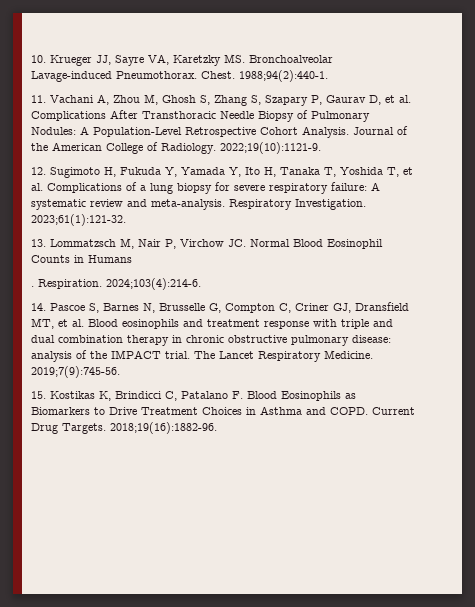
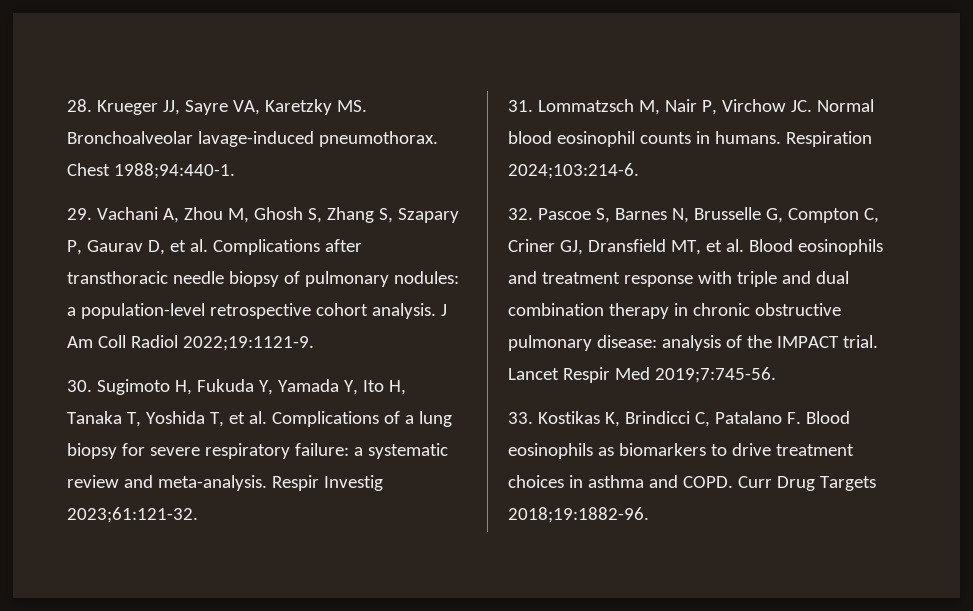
- 10. Krueger JJ, Sayre VA, Karetzky MS. Bronchoalveolar Lavage-induced Pneumothorax. Chest. 1988;94(2):440-1.
- 11. Vachani A, Zhou M, Ghosh S, Zhang S, Szapary P, Gaurav D, et al. Complications After Transthoracic Needle Biopsy of Pulmonary Nodules: A Population-Level Retrospective Cohort Analysis. Journal of the American College of Radiology. 2022;19(10):1121-9.
- 12. Sugimoto H, Fukuda Y, Yamada Y, Ito H, Tanaka T, Yoshida T, et al. Complications of a lung biopsy for severe respiratory failure: A systematic review and meta-analysis.
+ 28. Krueger JJ, Sayre VA, Karetzky MS. Bronchoalveolar lavage-induced pneumothorax. Chest 1988;94:440-1.
+ 29. Vachani A, Zhou M, Ghosh S, Zhang S, Szapary P, Gaurav D, et al. Complications after transthoracic needle biopsy of pulmonary nodules: a population-level retrospective cohort analysis. J Am Coll Radiol 2022;19:1121-9.
+ 30. Sugimoto H, Fukuda Y, Yamada Y, Ito H, Tanaka T, Yoshida T, et al. Complications of a lung biopsy for severe respiratory failure: a systematic review and meta-analysis.
- Respiratory Investigation. 2023;61(1):121-32.
- 13. Lommatzsch M, Nair P, Virchow JC. Normal Blood Eosinophil Counts in Humans
- . Respiration. 2024;103(4):214-6.
- 14. Pascoe S, Barnes N, Brusselle G, Compton C, Criner GJ, Dransfield MT, et al. Blood eosinophils and treatment response with triple and dual combination therapy in chronic obstructive pulmonary disease: analysis of the IMPACT trial.
+ Respir Investig 2023;61:121-32.
+ 31. Lommatzsch M, Nair P, Virchow JC. Normal blood eosinophil counts in humans. Respiration 2024;103:214-6.
+ 32. Pascoe S, Barnes N, Brusselle G, Compton C, Criner GJ, Dransfield MT, et al. Blood eosinophils and treatment response with triple and dual combination therapy in chronic obstructive pulmonary disease: analysis of the IMPACT trial.
- The Lancet Respiratory Medicine. 2019;7(9):745-56.
- 15. Kostikas K, Brindicci C, Patalano F. Blood Eosinophils as Biomarkers to Drive Treatment Choices in Asthma and COPD. Current Drug Targets. 2018;19(16):1882-96.
+ Lancet Respir Med 2019;7:745-56.
+ 33. Kostikas K, Brindicci C, Patalano F. Blood eosinophils as biomarkers to drive treatment choices in asthma and COPD. Curr Drug Targets 2018;19:1882-96.

